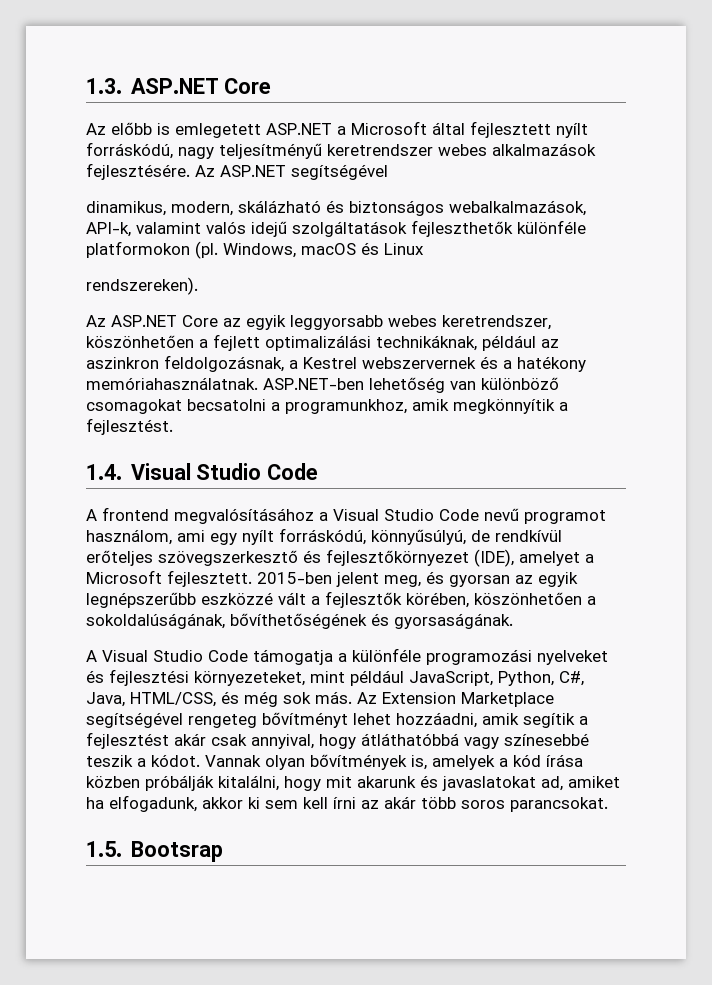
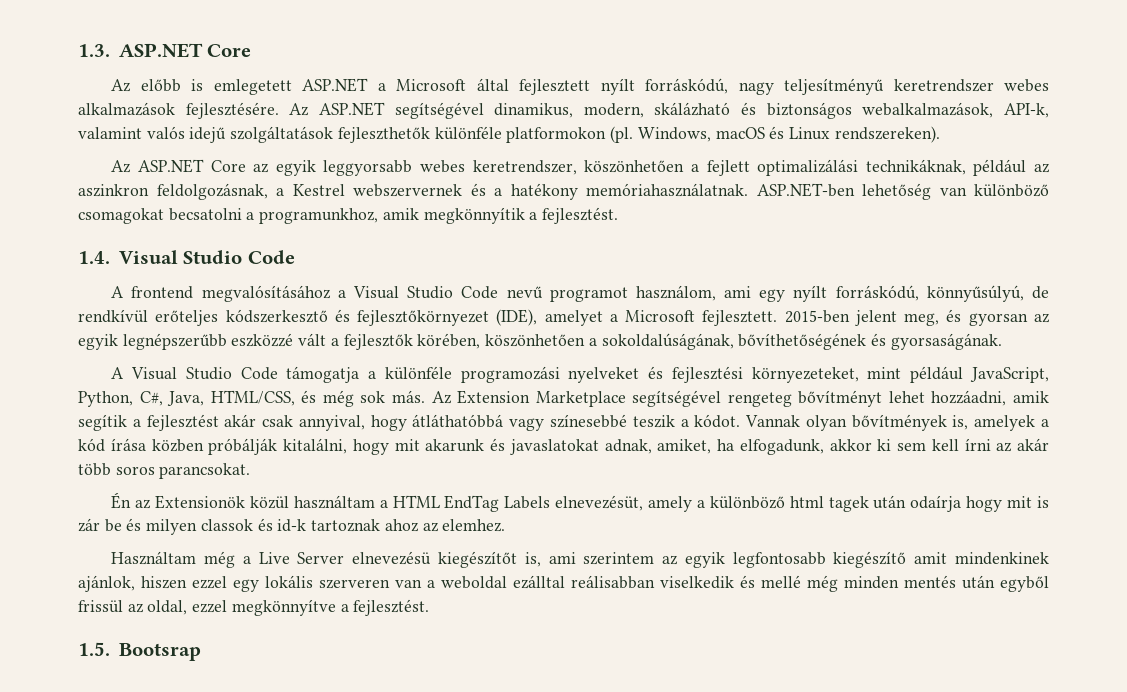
- Az ASP.NET segítségével
- dinamikus, modern, skálázható és biztonságos webalkalmazások, API-k, valamint valós idejű szolgáltatások fejleszthetők különféle platformokon (pl.
+ Az ASP.NET segítségével dinamikus, modern, skálázható és biztonságos webalkalmazások, API-k, valamint valós idejű szolgáltatások fejleszthetők különféle platformokon (pl.
- Windows, macOS és Linux
- rendszereken).
+ Windows, macOS és Linux rendszereken).
- A frontend megvalósításához a Visual Studio Code nevű programot használom, ami egy nyílt forráskódú, könnyűsúlyú, de rendkívül erőteljes szövegszerkesztő és fejlesztőkörnyezet (IDE), amelyet a Microsoft fejlesztett.
+ A frontend megvalósításához a Visual Studio Code nevű programot használom, ami egy nyílt forráskódú, könnyűsúlyú, de rendkívül erőteljes kódszerkesztő és fejlesztőkörnyezet (IDE), amelyet a Microsoft fejlesztett.
- Vannak olyan bővítmények is, amelyek a kód írása közben próbálják kitalálni, hogy mit akarunk és javaslatokat ad, amiket ha elfogadunk, akkor ki sem kell írni az akár több soros parancsokat.
+ Vannak olyan bővítmények is, amelyek a kód írása közben próbálják kitalálni, hogy mit akarunk és javaslatokat adnak, amiket, ha elfogadunk, akkor ki sem kell írni az akár több soros parancsokat.
+ Én az Extensionök közül használtam a HTML EndTag Labels elnevezésüt, amely a különböző html tagek után odaírja hogy mit is zár be és milyen classok és id-k tartoznak ahoz az elemhez.
+ Használtam még a Live Server elnevezésü kiegészítőt is, ami szerintem az egyik legfontosabb kiegészítő amit mindenkinek ajánlok, hiszen ezzel egy lokális szerveren van a weboldal ezálltal reálisabban viselkedik és mellé még minden mentés után egyből frissül az oldal, ezzel megkönnyítve a fejlesztést.

